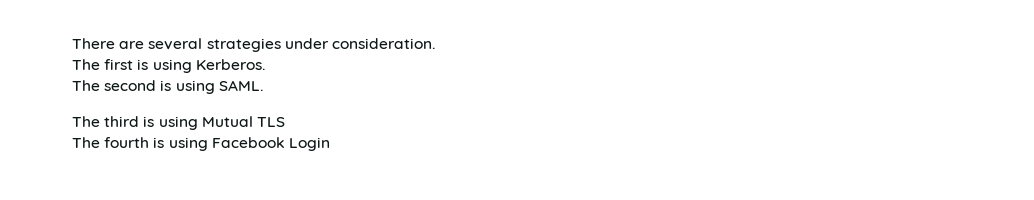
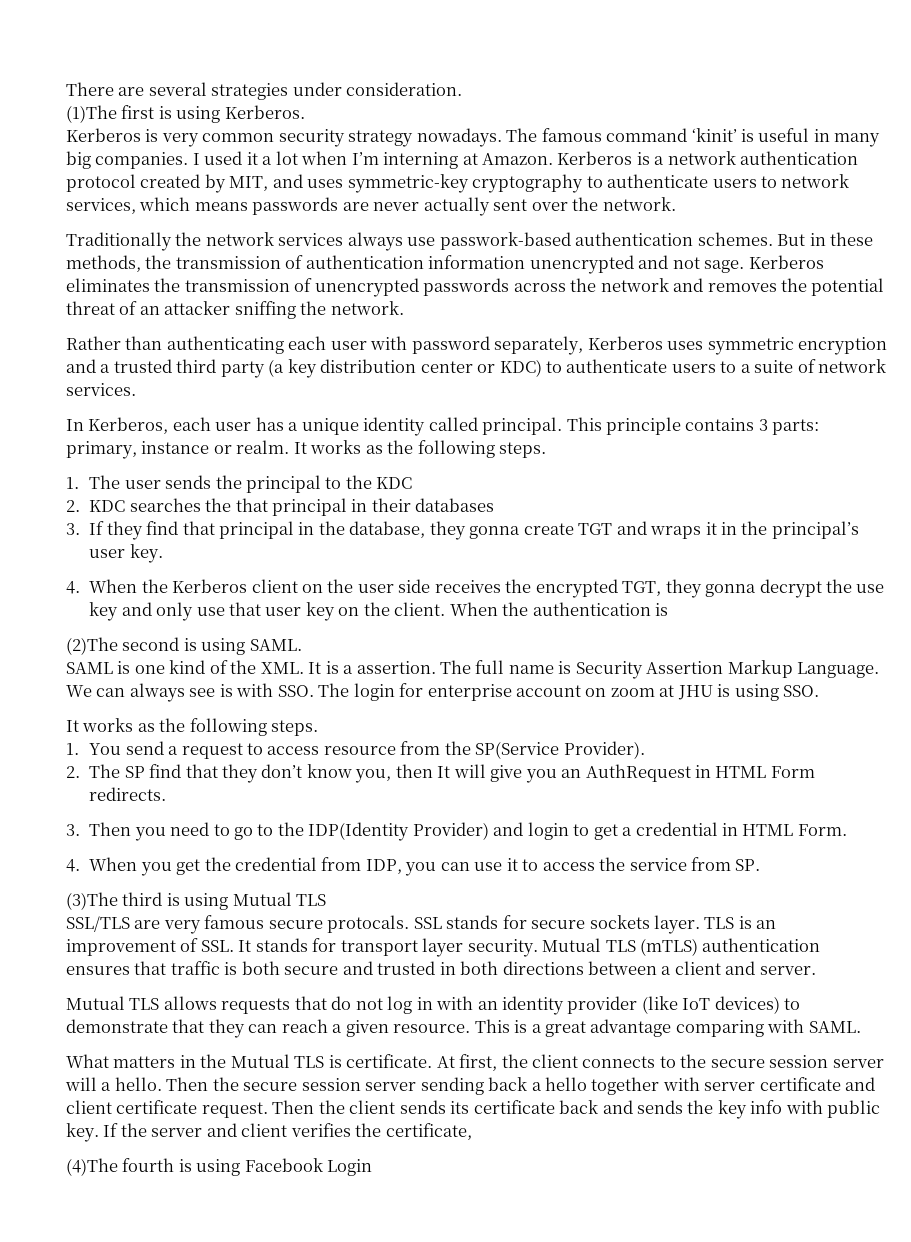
- The first is using Kerberos.
+ (1)The first is using Kerberos.
- The second is using SAML.
- The third is using Mutual TLS
+ Kerberos is very common security strategy nowadays. The famous command ‘kinit’ is useful in many big companies. I used it a lot when I’m interning at Amazon. Kerberos is a network authentication protocol created by MIT, and uses symmetric-key cryptography to authenticate users to network services, which means passwords are never actually sent over the network.
+ Traditionally the network services always use passwork-based authentication schemes. But in these methods, the transmission of authentication information unencrypted and not sage. Kerberos eliminates the transmission of unencrypted passwords across the network and removes the potential threat of an attacker sniffing the network.
+ Rather than authenticating each user with password separately, Kerberos uses symmetric encryption and a trusted third party (a key distribution center or KDC) to authenticate users to a suite of network services.
+ In Kerberos, each user has a unique identity called principal. This principle contains 3 parts: primary, instance or realm. It works as the following steps.
+ 1. The user sends the principal to the KDC
+ 2. KDC searches the that principal in their databases
+ 3. If they find that principal in the database, they gonna create TGT and wraps it in the principal’s user key.
+ 4. When the Kerberos client on the user side receives the encrypted TGT, they gonna decrypt the use key and only use that user key on the client. When the authentication is
+ (2)The second is using SAML.
+ SAML is one kind of the XML. It is a assertion. The full name is Security Assertion Markup Language. We can always see is with SSO. The login for enterprise account on zoom at JHU is using SSO.
+ It works as the following steps.
+ 1. You send a request to access resource from the SP(Service Provider).
+ 2. The SP find that they don’t know you, then It will give you an AuthRequest in HTML Form redirects.
+ 3. Then you need to go to the IDP(Identity Provider) and login to get a credential in HTML Form.
+ 4. When you get the credential from IDP, you can use it to access the service from SP.
+ (3)The third is using Mutual TLS
- The fourth is using Facebook Login
+ SSL/TLS are very famous secure protocals. SSL stands for secure sockets layer. TLS is an improvement of SSL. It stands for transport layer security. Mutual TLS (mTLS) authentication ensures that traffic is both secure and trusted in both directions between a client and server.
+ Mutual TLS allows requests that do not log in with an identity provider (like IoT devices) to demonstrate that they can reach a given resource. This is a great advantage comparing with SAML.
+ What matters in the Mutual TLS is certificate. At first, the client connects to the secure session server will a hello. Then the secure session server sending back a hello together with server certificate and client certificate request. Then the client sends its certificate back and sends the key info with public key. If the server and client verifies the certificate,
+ (4)The fourth is using Facebook Login

